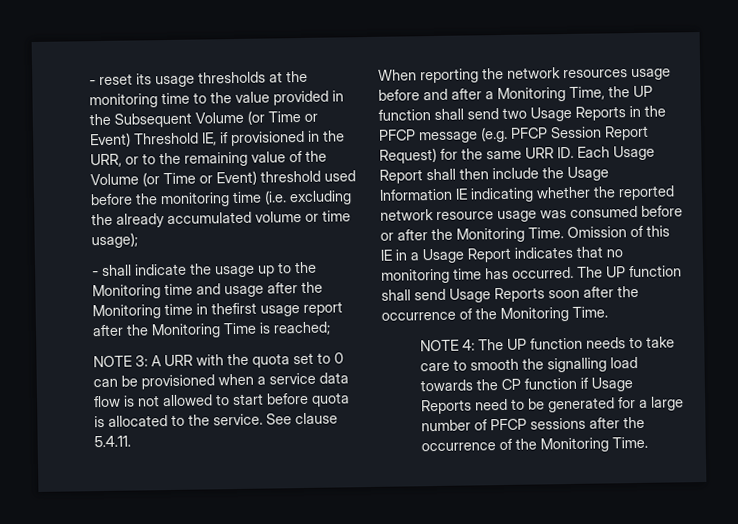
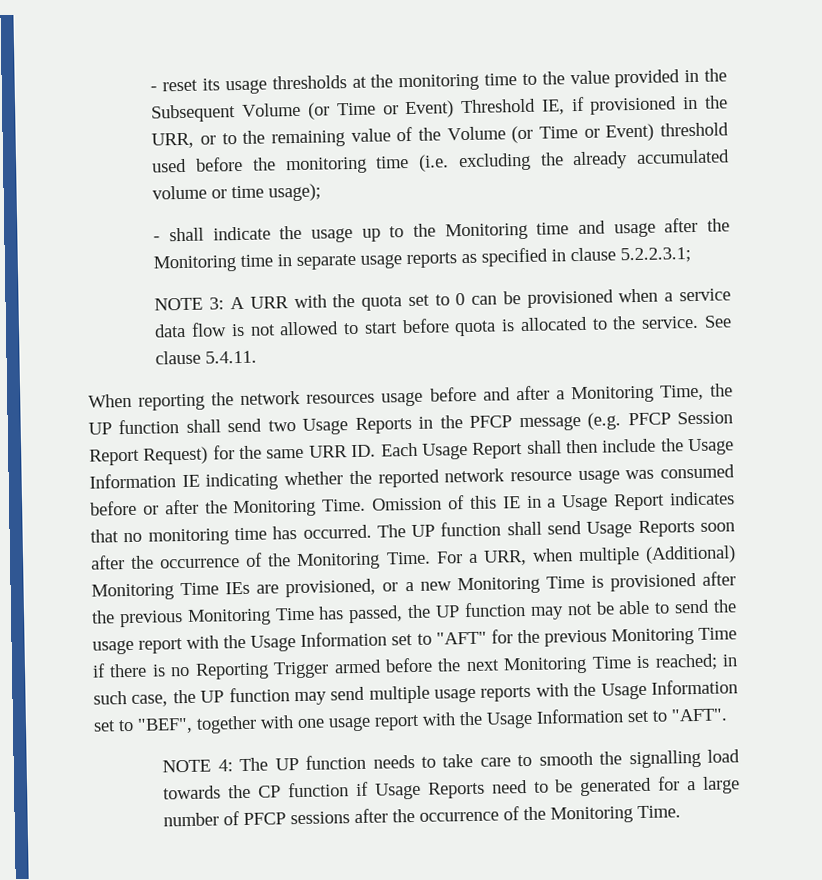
- - shall indicate the usage up to the Monitoring time and usage after the Monitoring time in thefirst usage report after the Monitoring Time is reached;
+ - shall indicate the usage up to the Monitoring time and usage after the Monitoring time in separate usage reports as specified in clause 5.2.2.3.1;
+ For a URR, when multiple (Additional) Monitoring Time IEs are provisioned, or a new Monitoring Time is provisioned after the previous Monitoring Time has passed, the UP function may not be able to send the usage report with the Usage Information set to "AFT" for the previous Monitoring Time if there is no Reporting Trigger armed before the next Monitoring Time is reached; in such case, the UP function may send multiple usage reports with the Usage Information set to "BEF", together with one usage report with the Usage Information set to "AFT".

